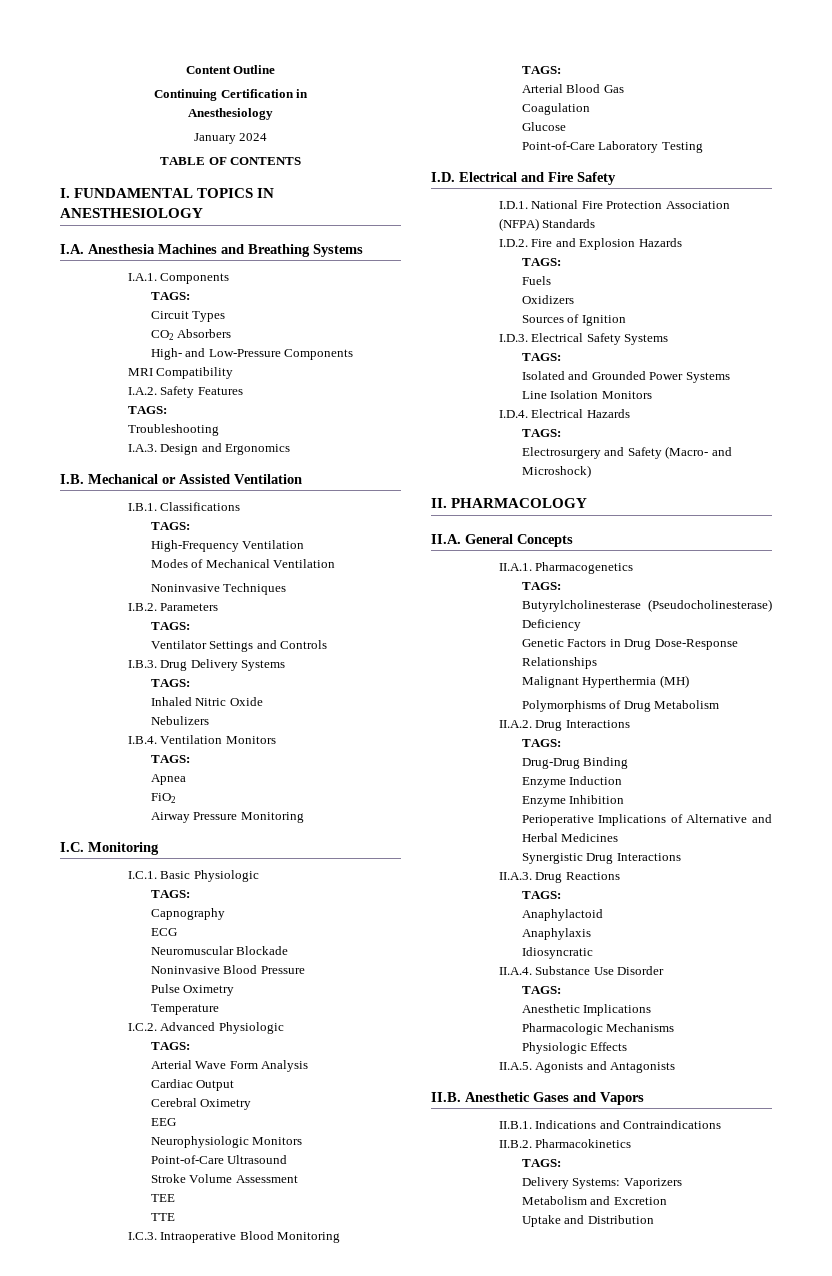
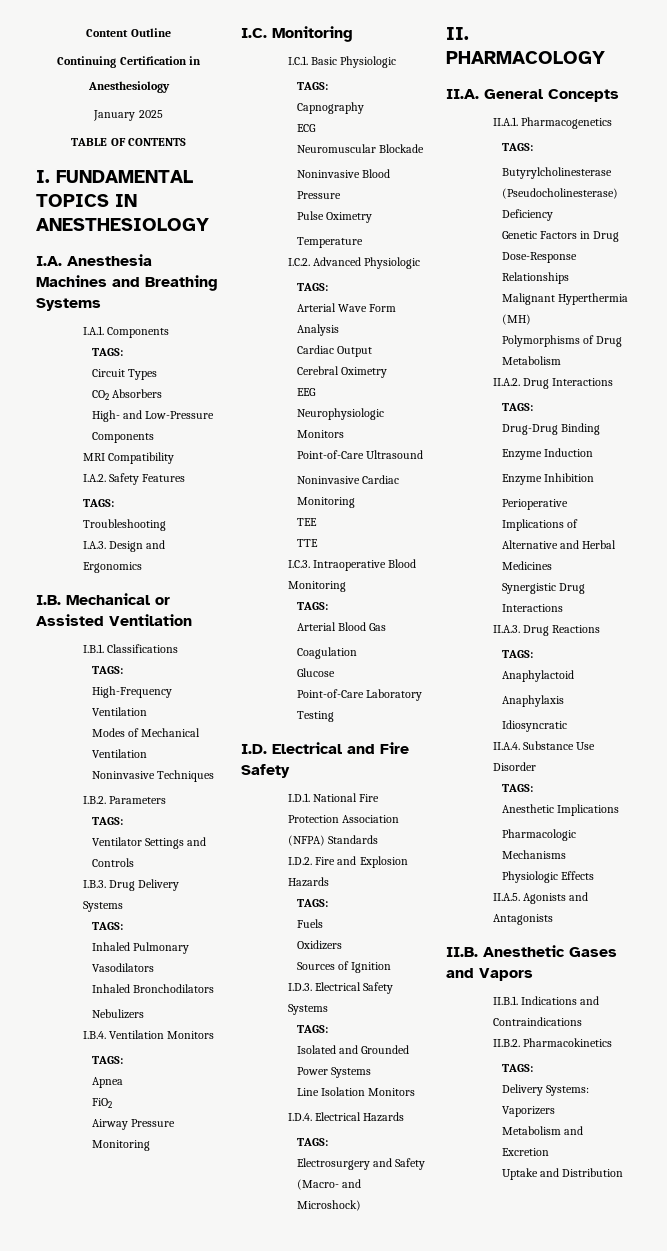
- January 2024
+ January 2025
- Inhaled Nitric Oxide
+ Inhaled Pulmonary Vasodilators
+ Inhaled Bronchodilators
- Stroke Volume Assessment
+ Noninvasive Cardiac Monitoring

